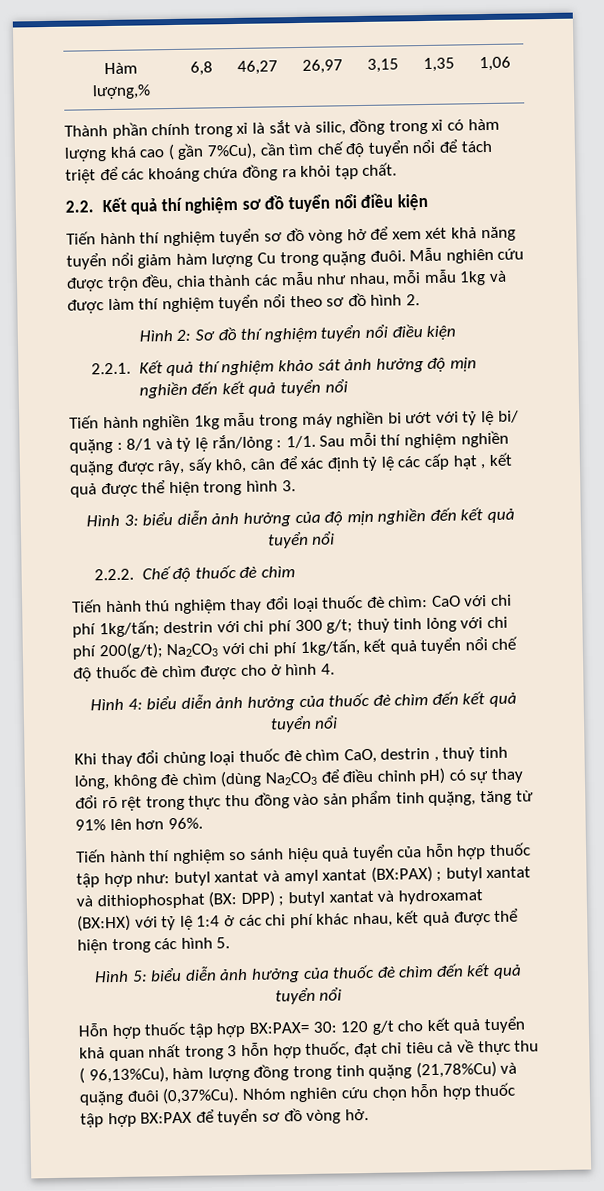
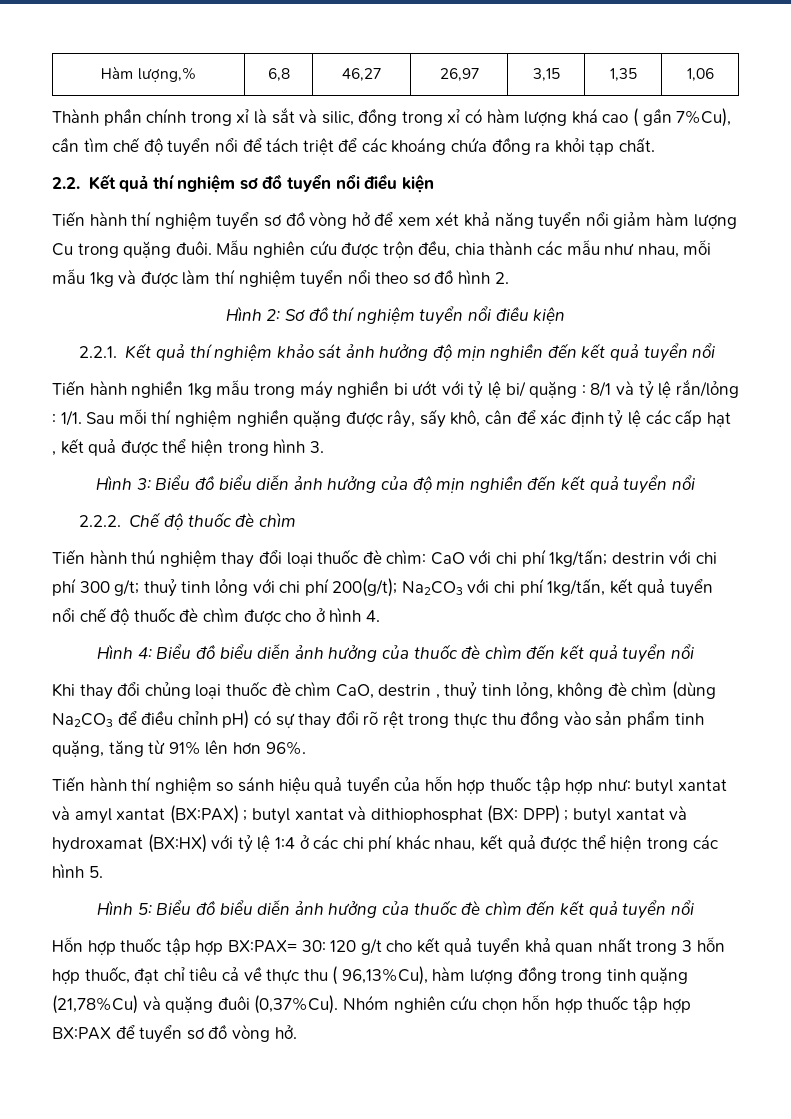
- Hình 3: biểu diễn ảnh hưởng của độ mịn nghiền đến kết quả tuyển nổi
+ Hình 3: Biểu đồ biểu diễn ảnh hưởng của độ mịn nghiền đến kết quả tuyển nổi
- Hình 4: biểu diễn ảnh hưởng của thuốc đè chìm đến kết quả tuyển nổi
+ Hình 4: Biểu đồ biểu diễn ảnh hưởng của thuốc đè chìm đến kết quả tuyển nổi
- Hình 5: biểu diễn ảnh hưởng của thuốc đè chìm đến kết quả tuyển nổi
+ Hình 5: Biểu đồ biểu diễn ảnh hưởng của thuốc đè chìm đến kết quả tuyển nổi

